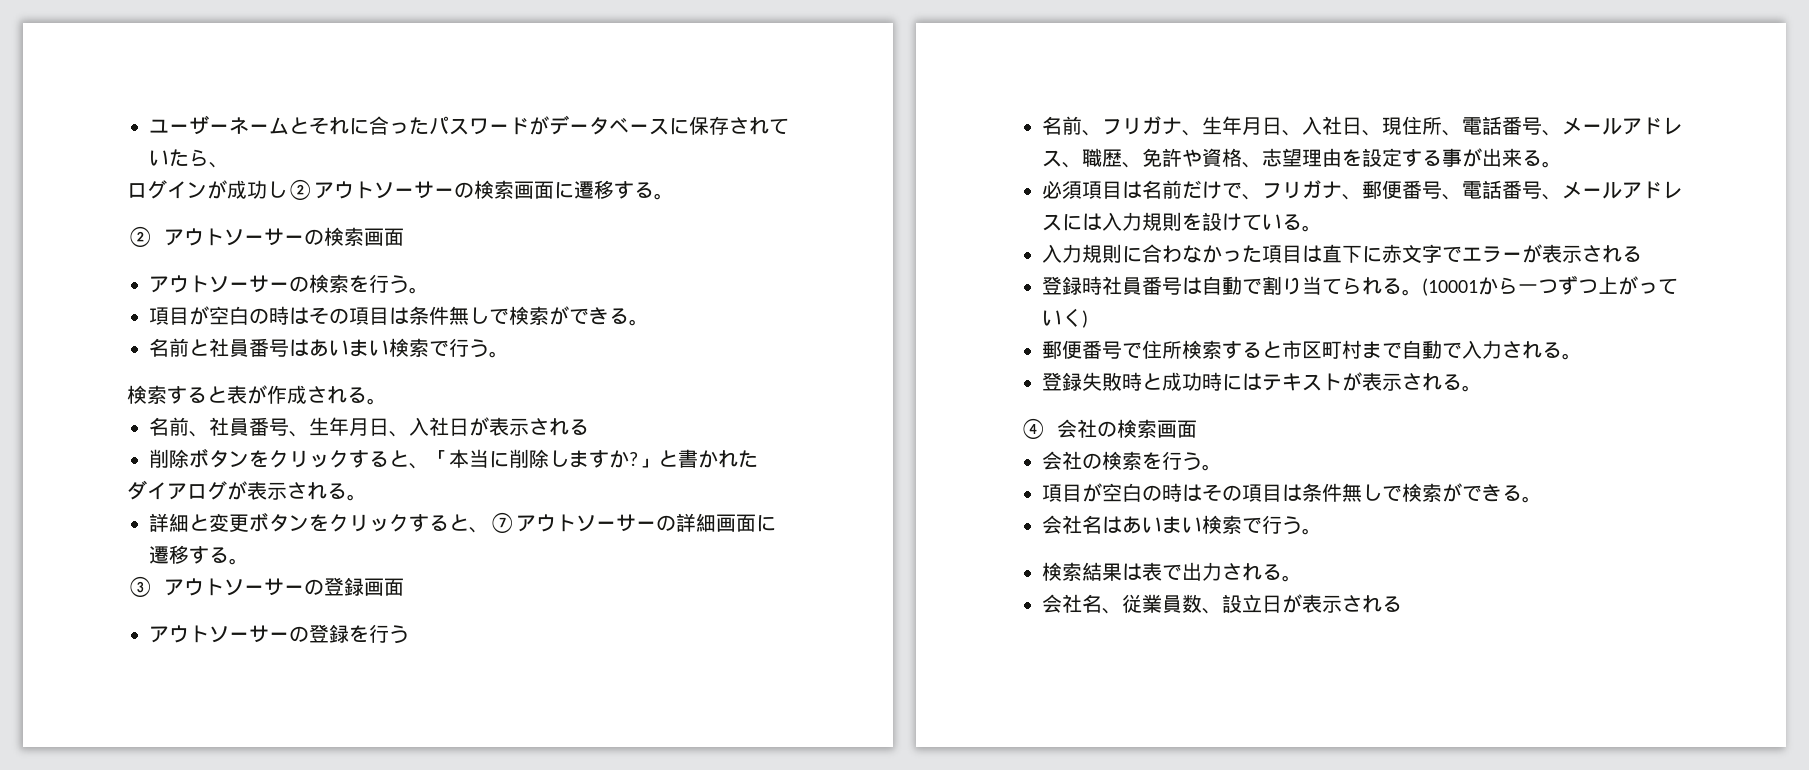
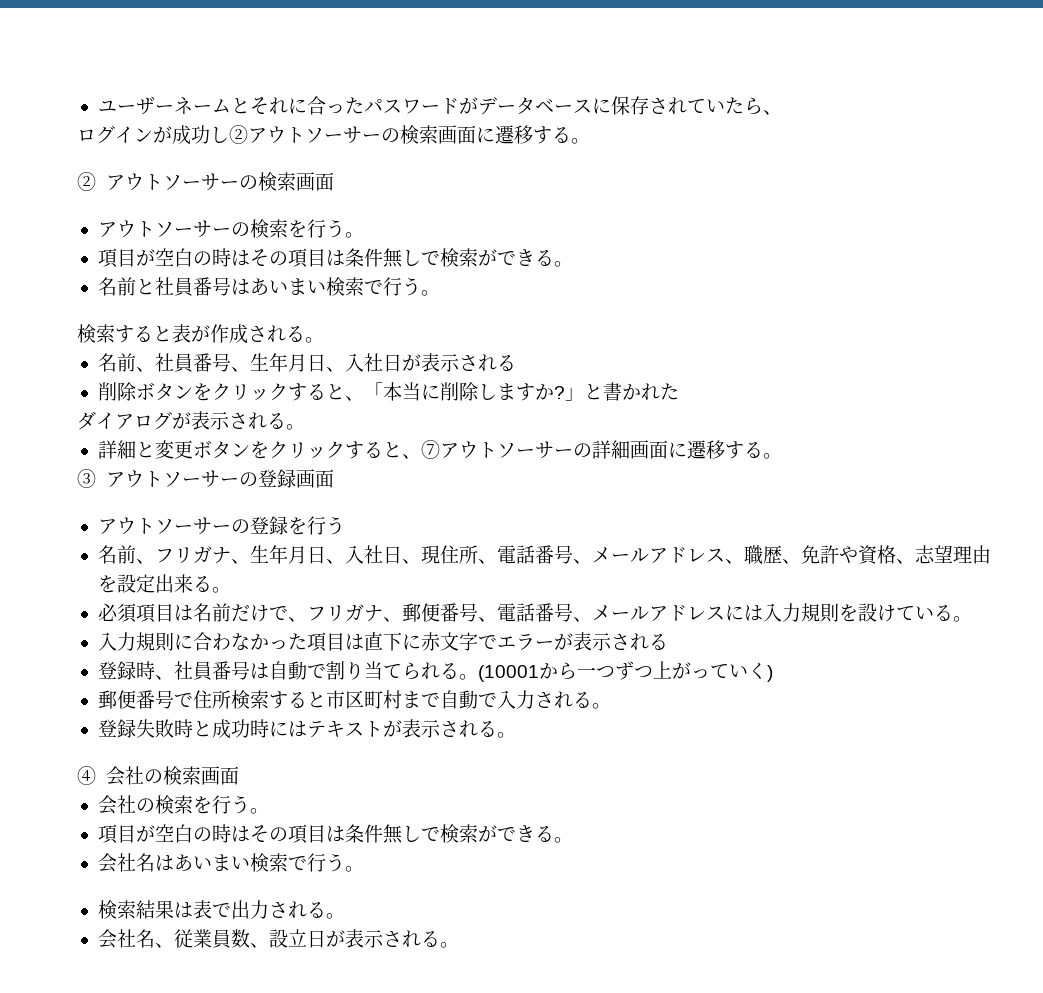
- 名前、フリガナ、生年月日、入社日、現住所、電話番号、メールアドレス、職歴、免許や資格、志望理由を設定する事が出来る。
+ 名前、フリガナ、生年月日、入社日、現住所、電話番号、メールアドレス、職歴、免許や資格、志望理由を設定出来る。
- 登録時社員番号は自動で割り当てられる。
+ 登録時、社員番号は自動で割り当てられる。
- 会社名、従業員数、設立日が表示される
+ 会社名、従業員数、設立日が表示される。

